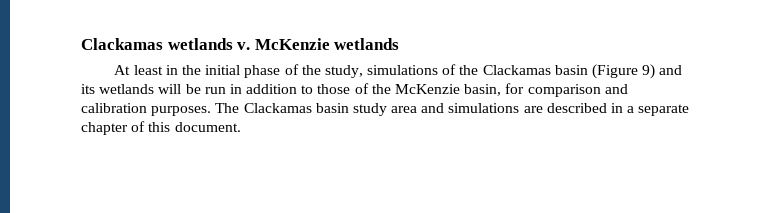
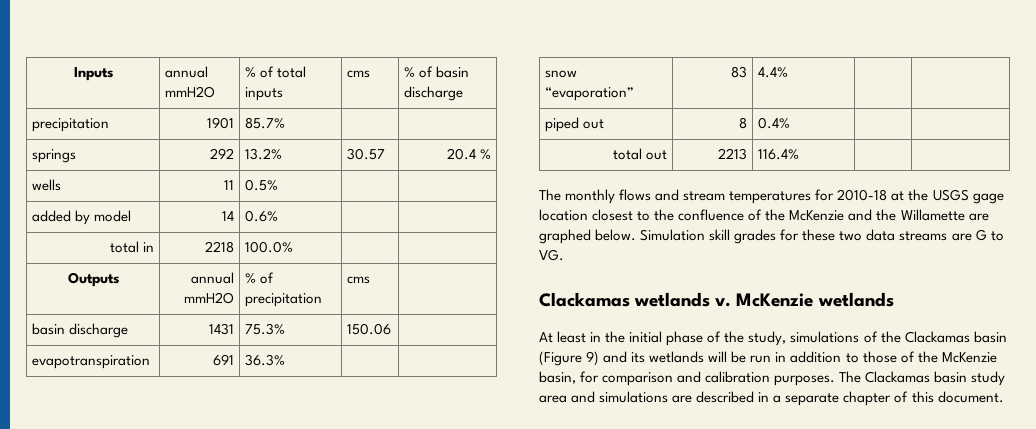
+ Inputs | annual mmH2O | % of total inputs | cms | % of basin discharge
+ precipitation | 1901 | 85.7% | |
+ springs | 292 | 13.2% | 30.57 | 20.4 %
+ wells | 11 | 0.5% | |
+ added by model | 14 | 0.6% | |
+ total in | 2218 | 100.0% | |
+ Outputs | annual mmH2O | % of precipitation | cms |
+ basin discharge | 1431 | 75.3% | 150.06 |
+ evapotranspiration | 691 | 36.3% | |
+ snow “evaporation” | 83 | 4.4% | |
+ piped out | 8 | 0.4% | |
+ total out | 2213 | 116.4% | |
+ The monthly flows and stream temperatures for 2010-18 at the USGS gage location closest to the confluence of the McKenzie and the Willamette are graphed below. Simulation skill grades for these two data streams are G to VG.

